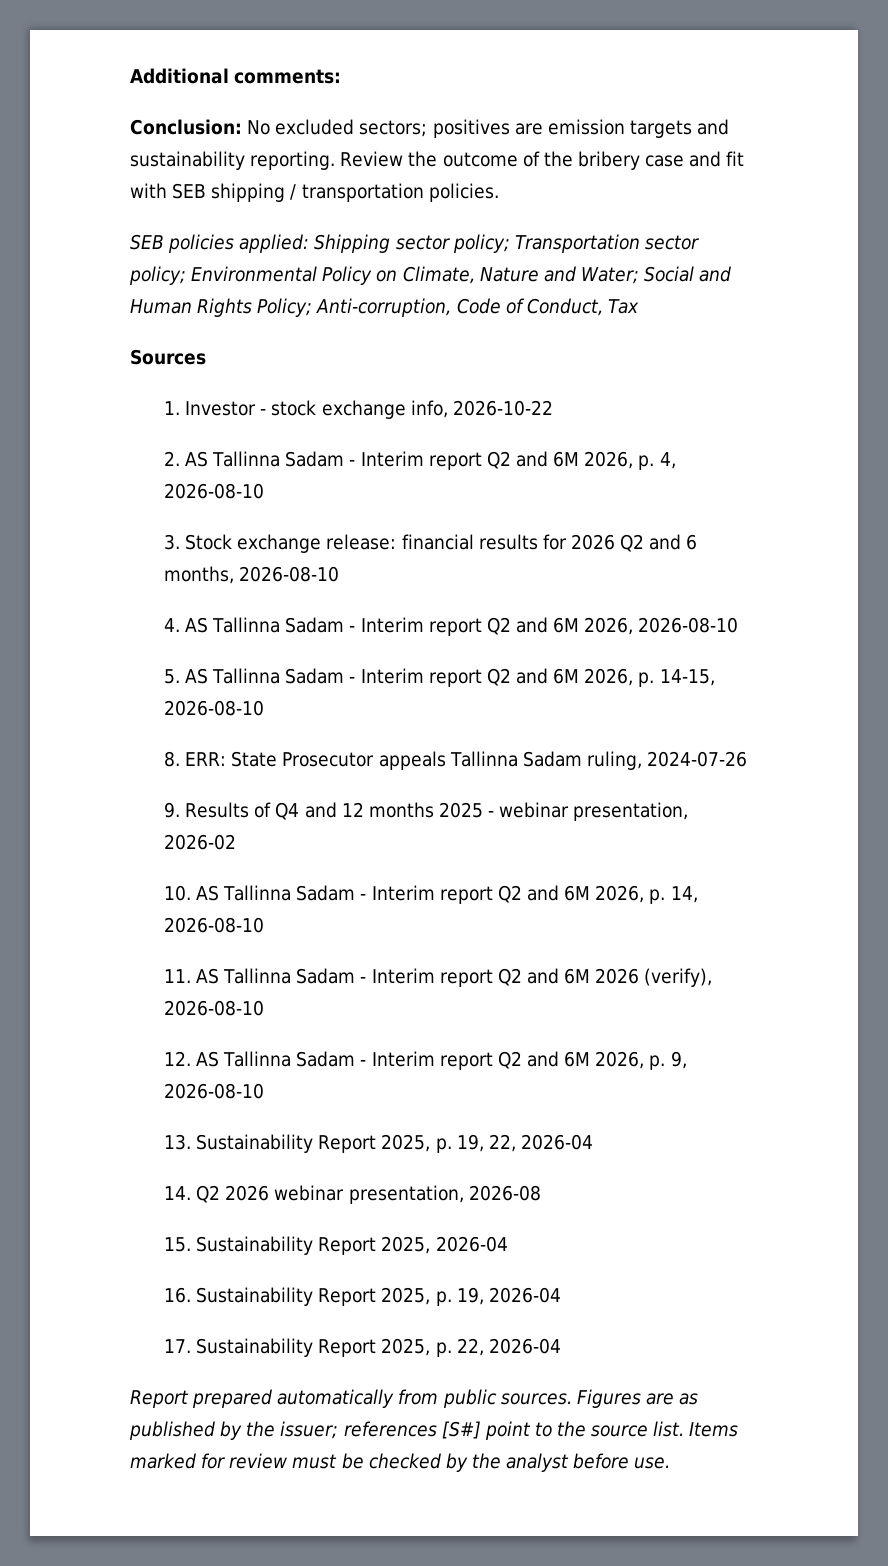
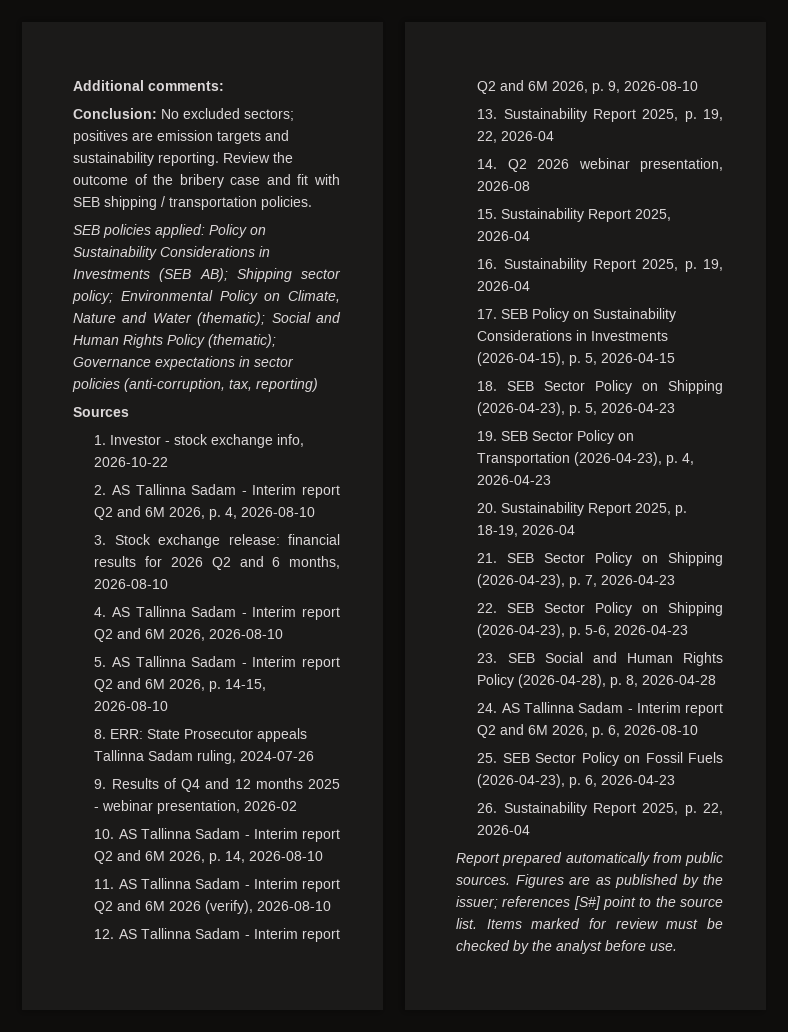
- SEB policies applied: Shipping sector policy; Transportation sector policy; Environmental Policy on Climate, Nature and Water; Social and Human Rights Policy; Anti-corruption, Code of Conduct, Tax
+ SEB policies applied: Policy on Sustainability Considerations in Investments (SEB AB); Shipping sector policy; Environmental Policy on Climate, Nature and Water (thematic); Social and Human Rights Policy (thematic); Governance expectations in sector policies (anti-corruption, tax, reporting)
- 17. Sustainability Report 2025, p. 22, 2026-04
+ 17. SEB Policy on Sustainability Considerations in Investments (2026-04-15), p. 5, 2026-04-15
+ 18. SEB Sector Policy on Shipping (2026-04-23), p. 5, 2026-04-23
+ 19. SEB Sector Policy on Transportation (2026-04-23), p. 4, 2026-04-23
+ 20. Sustainability Report 2025, p. 18-19, 2026-04
+ 21. SEB Sector Policy on Shipping (2026-04-23), p. 7, 2026-04-23
+ 22. SEB Sector Policy on Shipping (2026-04-23), p. 5-6, 2026-04-23
+ 23. SEB Social and Human Rights Policy (2026-04-28), p. 8, 2026-04-28
+ 24. AS Tallinna Sadam - Interim report Q2 and 6M 2026, p. 6, 2026-08-10
+ 25. SEB Sector Policy on Fossil Fuels (2026-04-23), p. 6, 2026-04-23
+ 26. Sustainability Report 2025, p. 22, 2026-04

